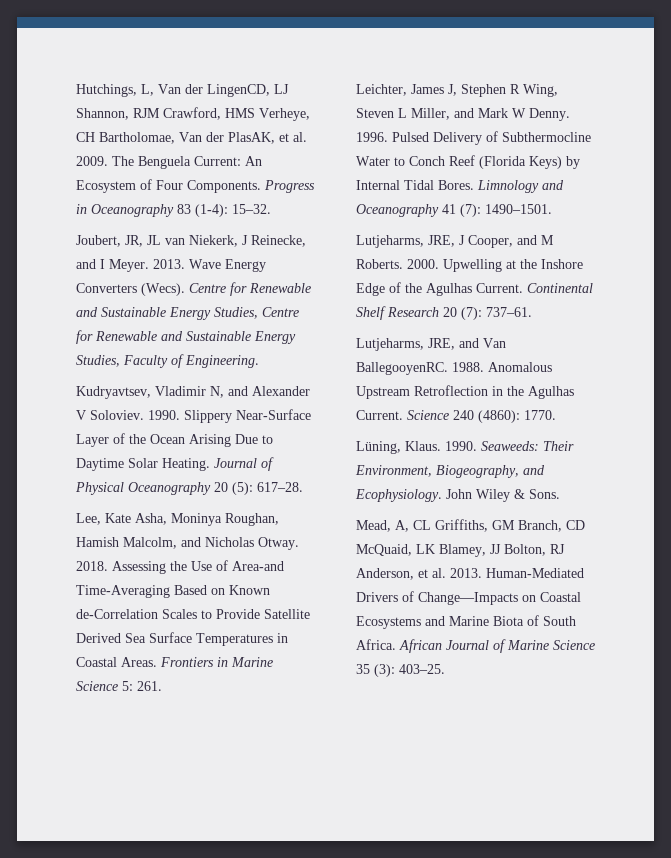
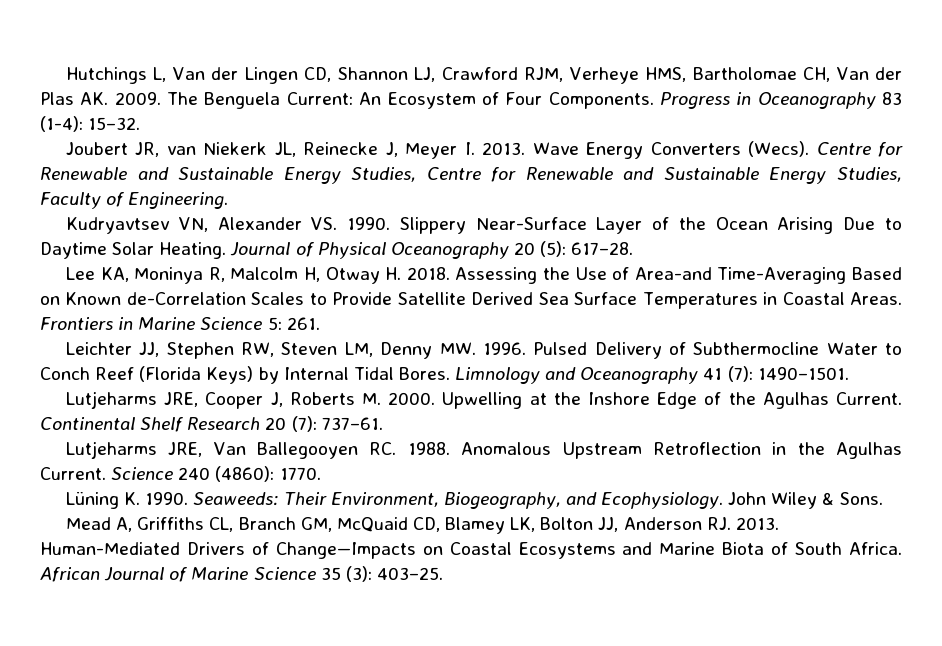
- Hutchings, L, Van der LingenCD, LJ Shannon, RJM Crawford, HMS Verheye, CH Bartholomae, Van der PlasAK, et al. 2009.
+ Hutchings L, Van der Lingen CD, Shannon LJ, Crawford RJM, Verheye HMS, Bartholomae CH, Van der Plas AK. 2009.
- Joubert, JR, JL van Niekerk, J Reinecke, and I Meyer. 2013.
+ Joubert JR, van Niekerk JL, Reinecke J, Meyer I. 2013.
- Kudryavtsev, Vladimir N, and Alexander V Soloviev. 1990.
+ Kudryavtsev VN, Alexander VS. 1990.
- Lee, Kate Asha, Moninya Roughan, Hamish Malcolm, and Nicholas Otway. 2018.
+ Lee KA, Moninya R, Malcolm H, Otway H. 2018.
- Leichter, James J, Stephen R Wing, Steven L Miller, and Mark W Denny. 1996.
+ Leichter JJ, Stephen RW, Steven LM, Denny MW. 1996.
- Lutjeharms, JRE, J Cooper, and M Roberts. 2000.
+ Lutjeharms JRE, Cooper J, Roberts M. 2000.
- Lutjeharms, JRE, and Van BallegooyenRC. 1988.
+ Lutjeharms JRE, Van Ballegooyen RC. 1988.
- Lüning, Klaus. 1990.
+ Lüning K. 1990.
- Mead, A, CL Griffiths, GM Branch, CD McQuaid, LK Blamey, JJ Bolton, RJ Anderson, et al. 2013.
+ Mead A, Griffiths CL, Branch GM, McQuaid CD, Blamey LK, Bolton JJ, Anderson RJ. 2013.

